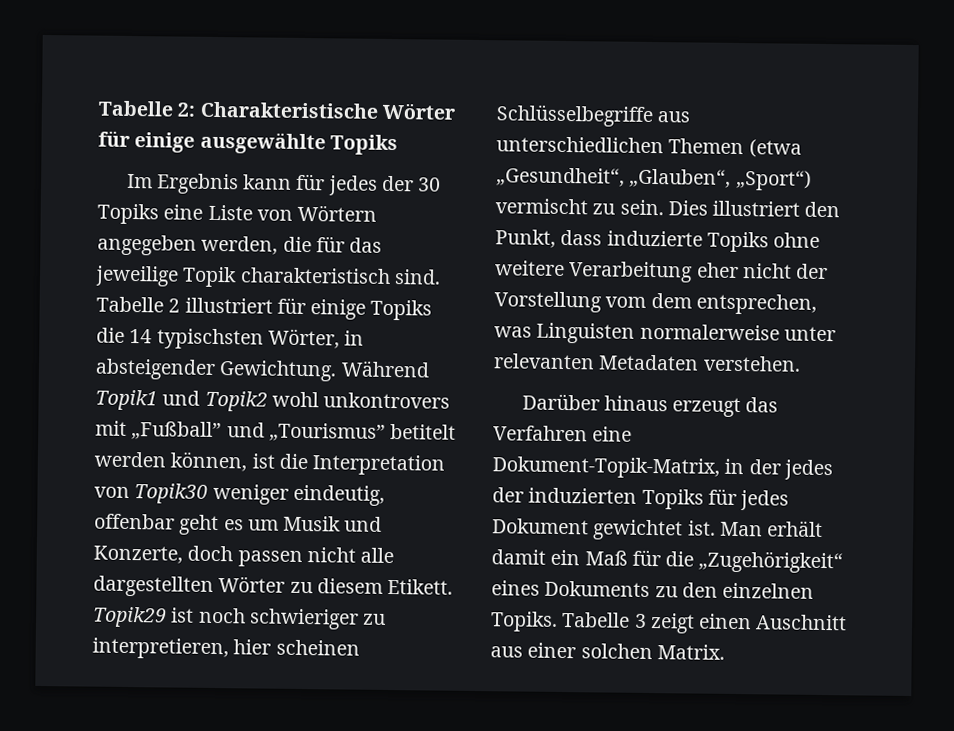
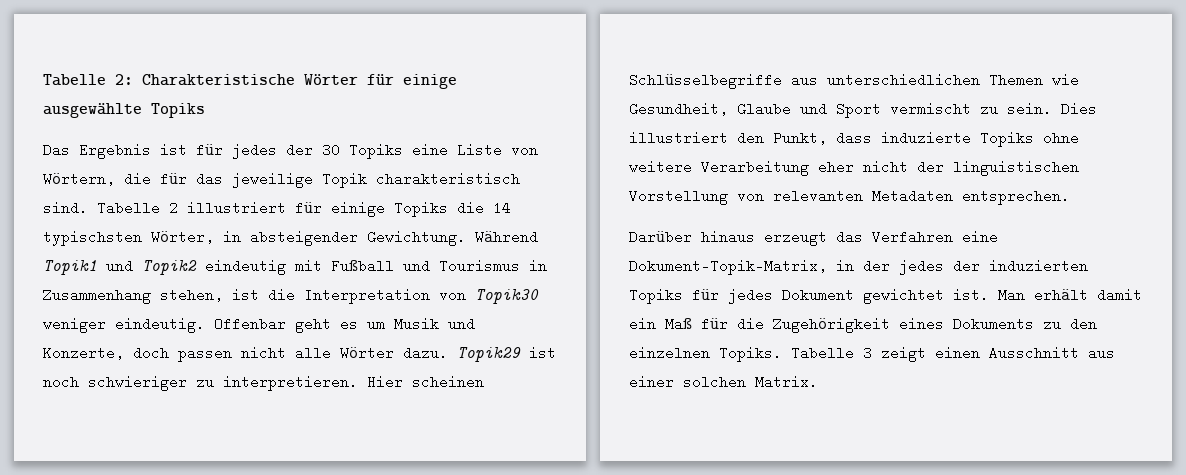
- Im Ergebnis kann für jedes der 30 Topiks eine Liste von Wörtern angegeben werden, die für das jeweilige Topik charakteristisch sind.
+ Das Ergebnis ist für jedes der 30 Topiks eine Liste von Wörtern, die für das jeweilige Topik charakteristisch sind.
- Während Topik1 und Topik2 wohl unkontrovers mit „Fußball” und „Tourismus” betitelt werden können, ist die Interpretation von Topik30 weniger eindeutig, offenbar geht es um Musik und Konzerte, doch passen nicht alle dargestellten Wörter zu diesem Etikett.
+ Während Topik1 und Topik2 eindeutig mit Fußball und Tourismus in Zusammenhang stehen, ist die Interpretation von Topik30 weniger eindeutig. Offenbar geht es um Musik und Konzerte, doch passen nicht alle Wörter dazu.
- Topik29 ist noch schwieriger zu interpretieren, hier scheinen Schlüsselbegriffe aus unterschiedlichen Themen (etwa „Gesundheit“, „Glauben“, „Sport“) vermischt zu sein.
+ Topik29 ist noch schwieriger zu interpretieren. Hier scheinen Schlüsselbegriffe aus unterschiedlichen Themen wie Gesundheit, Glaube und Sport vermischt zu sein.
- Dies illustriert den Punkt, dass induzierte Topiks ohne weitere Verarbeitung eher nicht der Vorstellung vom dem entsprechen, was Linguisten normalerweise unter relevanten Metadaten verstehen.
+ Dies illustriert den Punkt, dass induzierte Topiks ohne weitere Verarbeitung eher nicht der linguistischen Vorstellung von relevanten Metadaten entsprechen.
- Man erhält damit ein Maß für die „Zugehörigkeit“ eines Dokuments zu den einzelnen Topiks.
+ Man erhält damit ein Maß für die Zugehörigkeit eines Dokuments zu den einzelnen Topiks.
- Tabelle 3 zeigt einen Auschnitt aus einer solchen Matrix.
+ Tabelle 3 zeigt einen Ausschnitt aus einer solchen Matrix.

